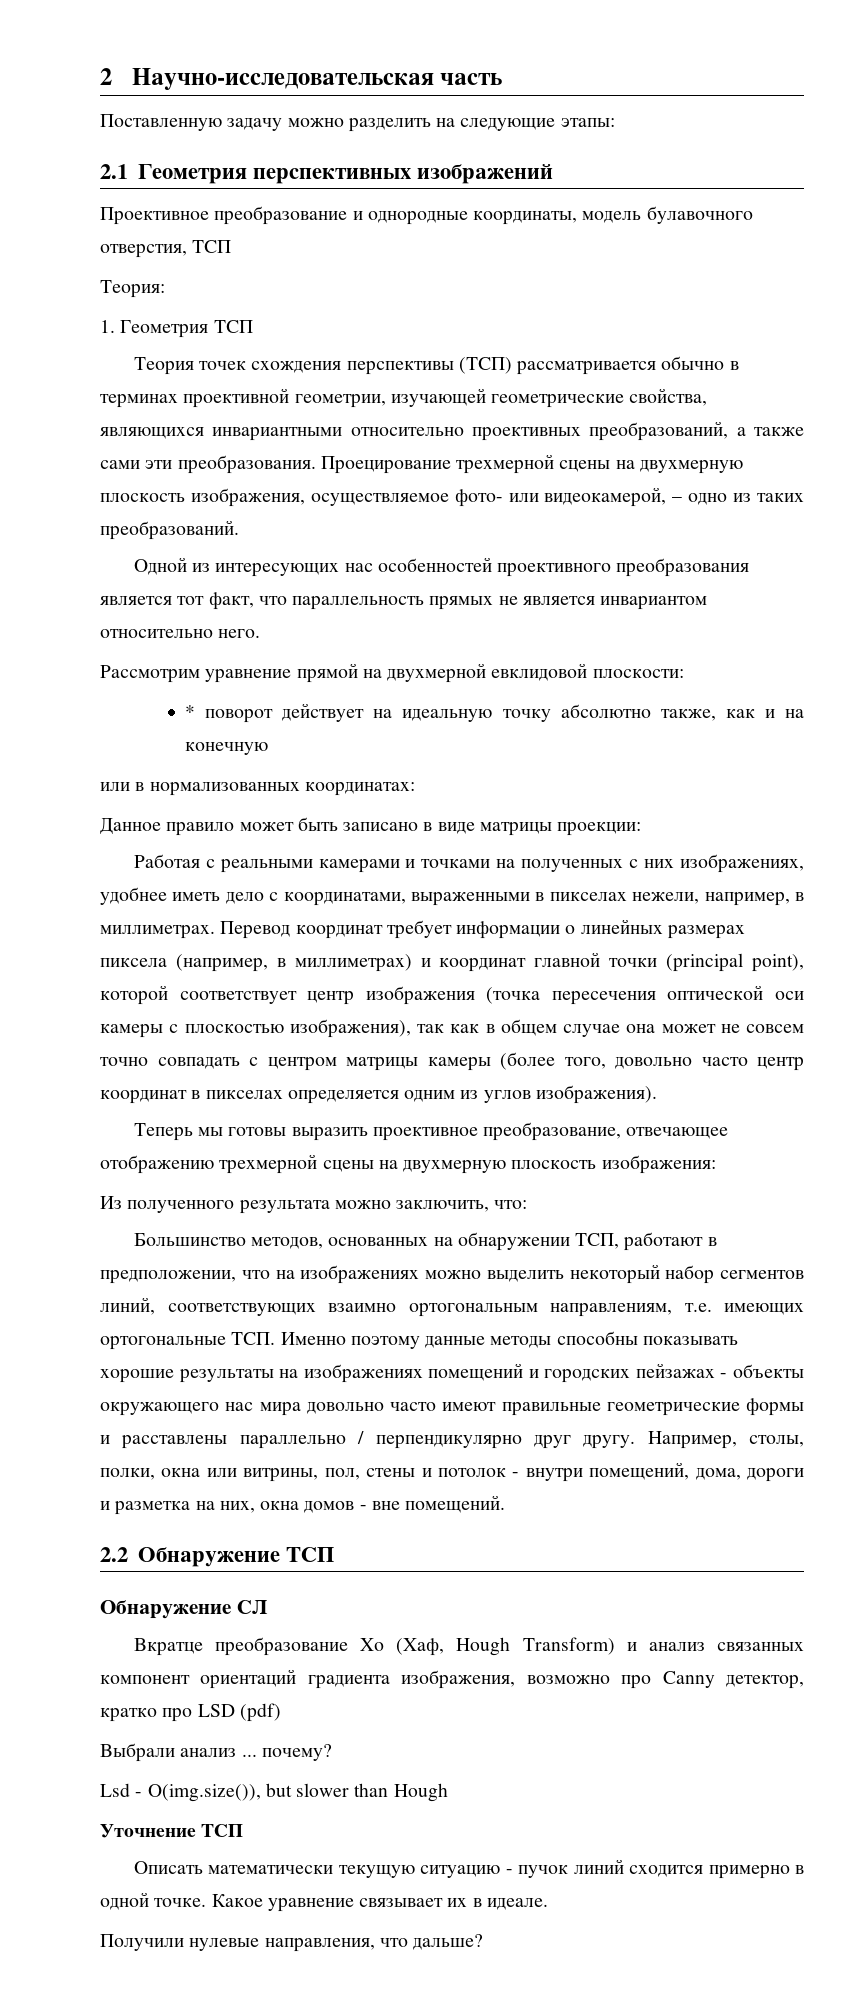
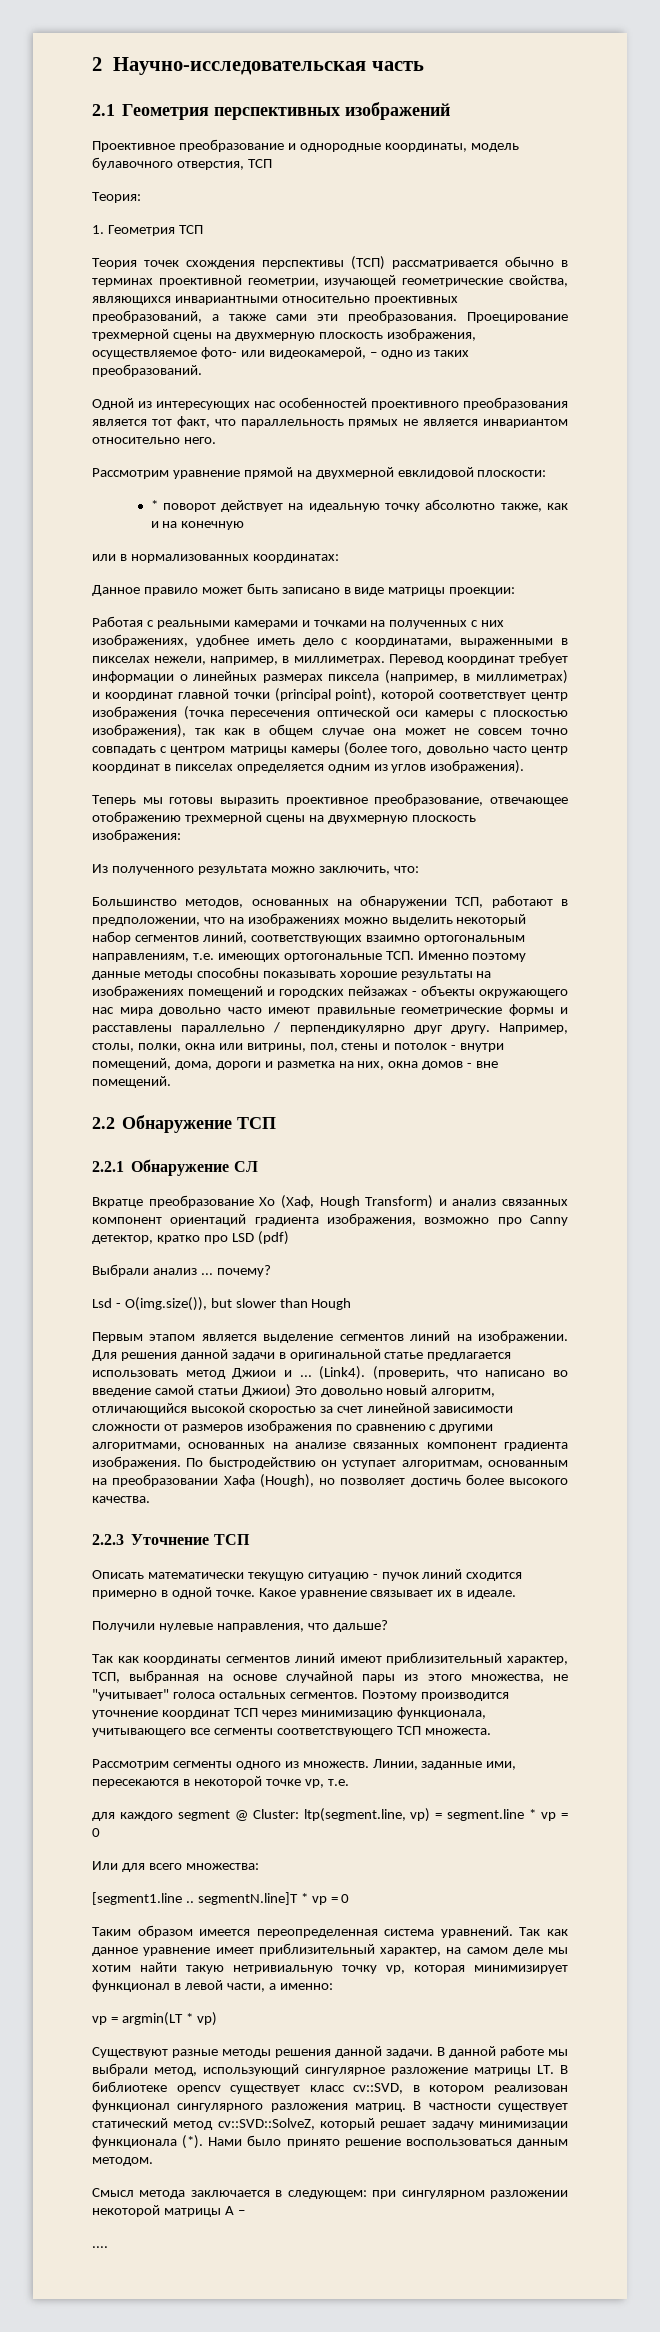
- Поставленную задачу можно разделить на следующие этапы:
- Обнаружение СЛ
+ 2.2.1 Обнаружение СЛ
- Уточнение ТСП
+ Первым этапом является выделение сегментов линий на изображении. Для решения данной задачи в оригинальной статье предлагается использовать метод Джиои и ... (Link4). (проверить, что написано во введение самой статьи Джиои) Это довольно новый алгоритм, отличающийся высокой скоростью за счет линейной зависимости сложности от размеров изображения по сравнению с другими алгоритмами, основанных на анализе связанных компонент градиента изображения. По быстродействию он уступает алгоритмам, основанным на преобразовании Хафа (Hough), но позволяет достичь более высокого качества.
+ 2.2.3 Уточнение ТСП
+ Так как координаты сегментов линий имеют приблизительный характер, ТСП, выбранная на основе случайной пары из этого множества, не "учитывает" голоса остальных сегментов. Поэтому производится уточнение координат ТСП через минимизацию функционала, учитывающего все сегменты соответствующего ТСП множеста.
+ Рассмотрим сегменты одного из множеств. Линии, заданные ими, пересекаются в некоторой точке vp, т.е.
+ для каждого segment @ Cluster: ltp(segment.line, vp) = segment.line * vp = 0
+ Или для всего множества:
+ [segment1.line .. segmentN.line]T * vp = 0
+ Таким образом имеется переопределенная система уравнений. Так как данное уравнение имеет приблизительный характер, на самом деле мы хотим найти такую нетривиальную точку vp, которая минимизирует функционал в левой части, а именно:
+ vp = argmin(LT * vp)
+ Существуют разные методы решения данной задачи. В данной работе мы выбрали метод, использующий сингулярное разложение матрицы LT. В библиотеке opencv существует класс cv::SVD, в котором реализован функционал сингулярного разложения матриц. В частности существует статический метод cv::SVD::SolveZ, который решает задачу минимизации функционала (*). Нами было принято решение воспользоваться данным методом.
+ Смысл метода заключается в следующем: при сингулярном разложении некоторой матрицы A –
+ ....

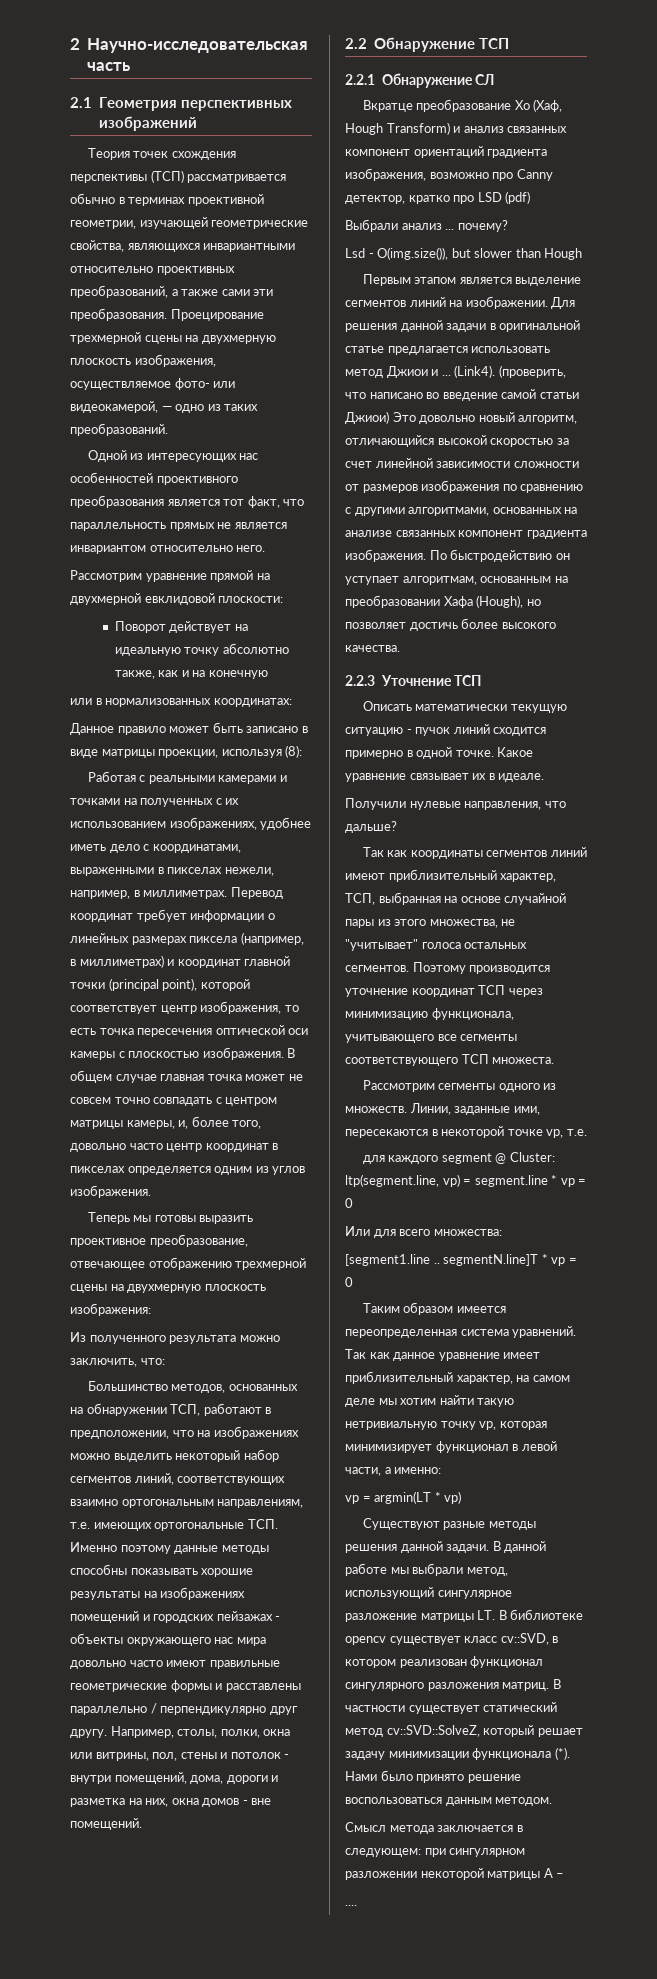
- Проективное преобразование и однородные координаты, модель булавочного отверстия, ТСП
- Теория:
- 1. Геометрия ТСП
- Проецирование трехмерной сцены на двухмерную плоскость изображения, осуществляемое фото- или видеокамерой, – одно из таких преобразований.
+ Проецирование трехмерной сцены на двухмерную плоскость изображения, осуществляемое фото- или видеокамерой, — одно из таких преобразований.
- * поворот действует на идеальную точку абсолютно также, как и на конечную
+ Поворот действует на идеальную точку абсолютно также, как и на конечную
- Данное правило может быть записано в виде матрицы проекции:
+ Данное правило может быть записано в виде матрицы проекции, используя (8):
- Работая с реальными камерами и точками на полученных с них изображениях, удобнее иметь дело с координатами, выраженными в пикселах нежели, например, в миллиметрах.
+ Работая с реальными камерами и точками на полученных с их использованием изображениях, удобнее иметь дело с координатами, выраженными в пикселах нежели, например, в миллиметрах.
- Перевод координат требует информации о линейных размерах пиксела (например, в миллиметрах) и координат главной точки (principal point), которой соответствует центр изображения (точка пересечения оптической оси камеры с плоскостью изображения), так как в общем случае она может не совсем точно совпадать с центром матрицы камеры (более того, довольно часто центр координат в пикселах определяется одним из углов изображения).
+ Перевод координат требует информации о линейных размерах пиксела (например, в миллиметрах) и координат главной точки (principal point), которой соответствует центр изображения, то есть точка пересечения оптической оси камеры с плоскостью изображения. В общем случае главная точка может не совсем точно совпадать с центром матрицы камеры, и, более того, довольно часто центр координат в пикселах определяется одним из углов изображения.

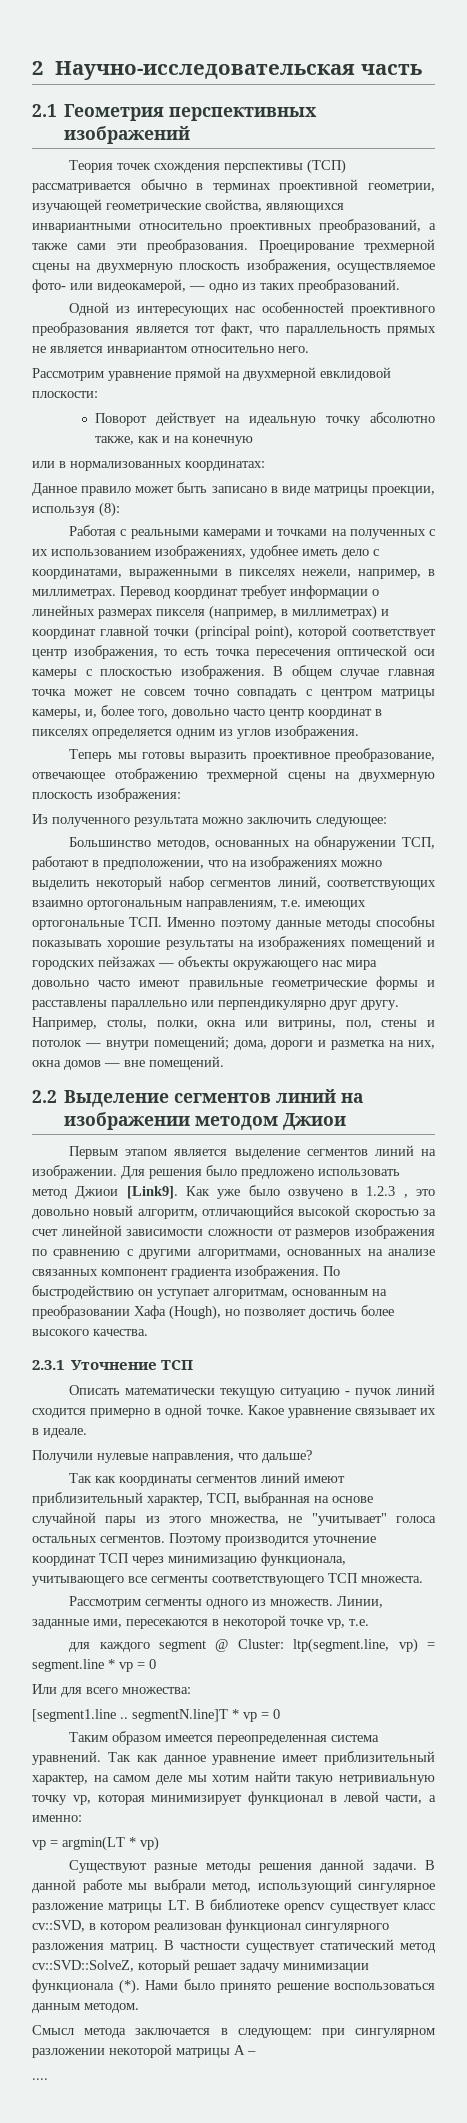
- Работая с реальными камерами и точками на полученных с их использованием изображениях, удобнее иметь дело с координатами, выраженными в пикселах нежели, например, в миллиметрах.
+ Работая с реальными камерами и точками на полученных с их использованием изображениях, удобнее иметь дело с координатами, выраженными в пикселях нежели, например, в миллиметрах.
- Перевод координат требует информации о линейных размерах пиксела (например, в миллиметрах) и координат главной точки (principal point), которой соответствует центр изображения, то есть точка пересечения оптической оси камеры с плоскостью изображения.
+ Перевод координат требует информации о линейных размерах пикселя (например, в миллиметрах) и координат главной точки (principal point), которой соответствует центр изображения, то есть точка пересечения оптической оси камеры с плоскостью изображения.
- В общем случае главная точка может не совсем точно совпадать с центром матрицы камеры, и, более того, довольно часто центр координат в пикселах определяется одним из углов изображения.
+ В общем случае главная точка может не совсем точно совпадать с центром матрицы камеры, и, более того, довольно часто центр координат в пикселях определяется одним из углов изображения.
- Из полученного результата можно заключить, что:
+ Из полученного результата можно заключить следующее:
- Большинство методов, основанных на обнаружении ТСП, работают в предположении, что на изображениях можно выделить некоторый набор сегментов линий, соответствующих взаимно ортогональным направлениям, т.е. имеющих ортогональные ТСП. Именно поэтому данные методы способны показывать хорошие результаты на изображениях помещений и городских пейзажах - объекты окружающего нас мира довольно часто имеют правильные геометрические формы и расставлены параллельно / перпендикулярно друг другу.
+ Большинство методов, основанных на обнаружении ТСП, работают в предположении, что на изображениях можно выделить некоторый набор сегментов линий, соответствующих взаимно ортогональным направлениям, т.е. имеющих ортогональные ТСП. Именно поэтому данные методы способны показывать хорошие результаты на изображениях помещений и городских пейзажах — объекты окружающего нас мира довольно часто имеют правильные геометрические формы и расставлены параллельно или перпендикулярно друг другу.
- Например, столы, полки, окна или витрины, пол, стены и потолок - внутри помещений, дома, дороги и разметка на них, окна домов - вне помещений.
+ Например, столы, полки, окна или витрины, пол, стены и потолок — внутри помещений; дома, дороги и разметка на них, окна домов — вне помещений.
- 2.2 Обнаружение ТСП
- 2.2.1 Обнаружение СЛ
- Вкратце преобразование Хо (Хаф, Hough Transform) и анализ связанных компонент ориентаций градиента изображения, возможно про Canny детектор, кратко про LSD (pdf)
- Выбрали анализ ... почему?
- Lsd - O(img.size()), but slower than Hough
+ 2.2 Выделение сегментов линий на изображении методом Джиои
- Для решения данной задачи в оригинальной статье предлагается использовать метод Джиои и ... (Link4). (проверить, что написано во введение самой статьи Джиои) Это довольно новый алгоритм, отличающийся высокой скоростью за счет линейной зависимости сложности от размеров изображения по сравнению с другими алгоритмами, основанных на анализе связанных компонент градиента изображения.
+ Для решения было предложено использовать метод Джиои [Link9]. Как уже было озвучено в 1.2.3 , это довольно новый алгоритм, отличающийся высокой скоростью за счет линейной зависимости сложности от размеров изображения по сравнению с другими алгоритмами, основанных на анализе связанных компонент градиента изображения.
- 2.2.3 Уточнение ТСП
+ 2.3.1 Уточнение ТСП

